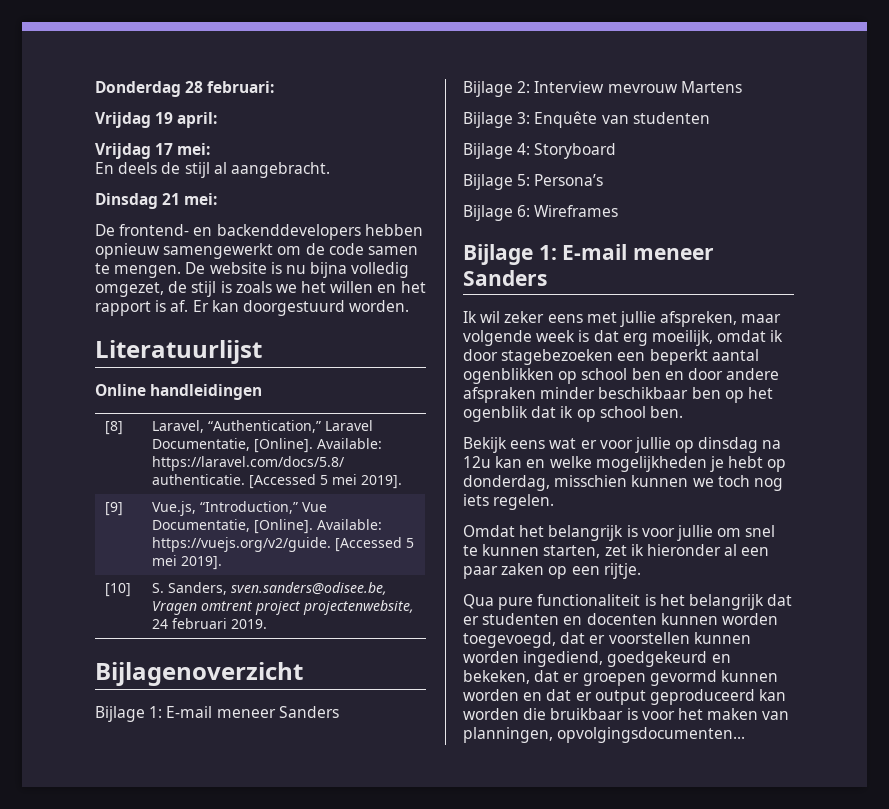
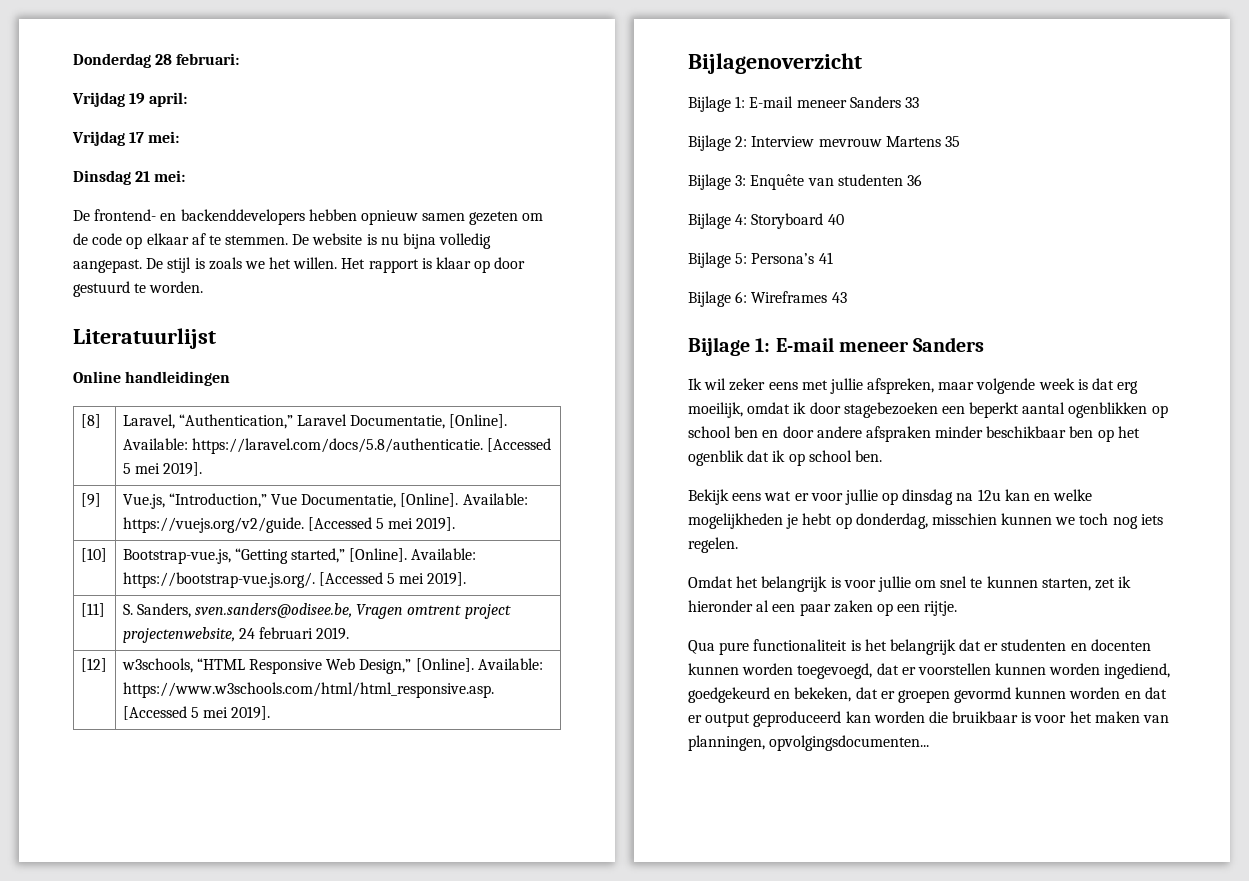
- En deels de stijl al aangebracht.
- De frontend- en backenddevelopers hebben opnieuw samengewerkt om de code samen te mengen.
+ De frontend- en backenddevelopers hebben opnieuw samen gezeten om de code op elkaar af te stemmen.
- De website is nu bijna volledig omgezet, de stijl is zoals we het willen en het rapport is af. Er kan doorgestuurd worden.
+ De website is nu bijna volledig aangepast. De stijl is zoals we het willen. Het rapport is klaar op door gestuurd te worden.
- [10] | S. Sanders, sven.sanders@odisee.be, Vragen omtrent project projectenwebsite, 24 februari 2019.
+ [10] | Bootstrap-vue.js, “Getting started,” [Online]. Available: https://bootstrap-vue.js.org/. [Accessed 5 mei 2019].
+ [11] | S. Sanders, sven.sanders@odisee.be, Vragen omtrent project projectenwebsite, 24 februari 2019.
+ [12] | w3schools, “HTML Responsive Web Design,” [Online]. Available: https://www.w3schools.com/html/html_responsive.asp. [Accessed 5 mei 2019].
  Bijlagenoverzicht
- Bijlage 1: E-mail meneer Sanders
+ Bijlage 1: E-mail meneer Sanders 33
- Bijlage 2: Interview mevrouw Martens
+ Bijlage 2: Interview mevrouw Martens 35
- Bijlage 3: Enquête van studenten
+ Bijlage 3: Enquête van studenten 36
- Bijlage 4: Storyboard
+ Bijlage 4: Storyboard 40
- Bijlage 5: Persona’s
+ Bijlage 5: Persona’s 41
- Bijlage 6: Wireframes
+ Bijlage 6: Wireframes 43

